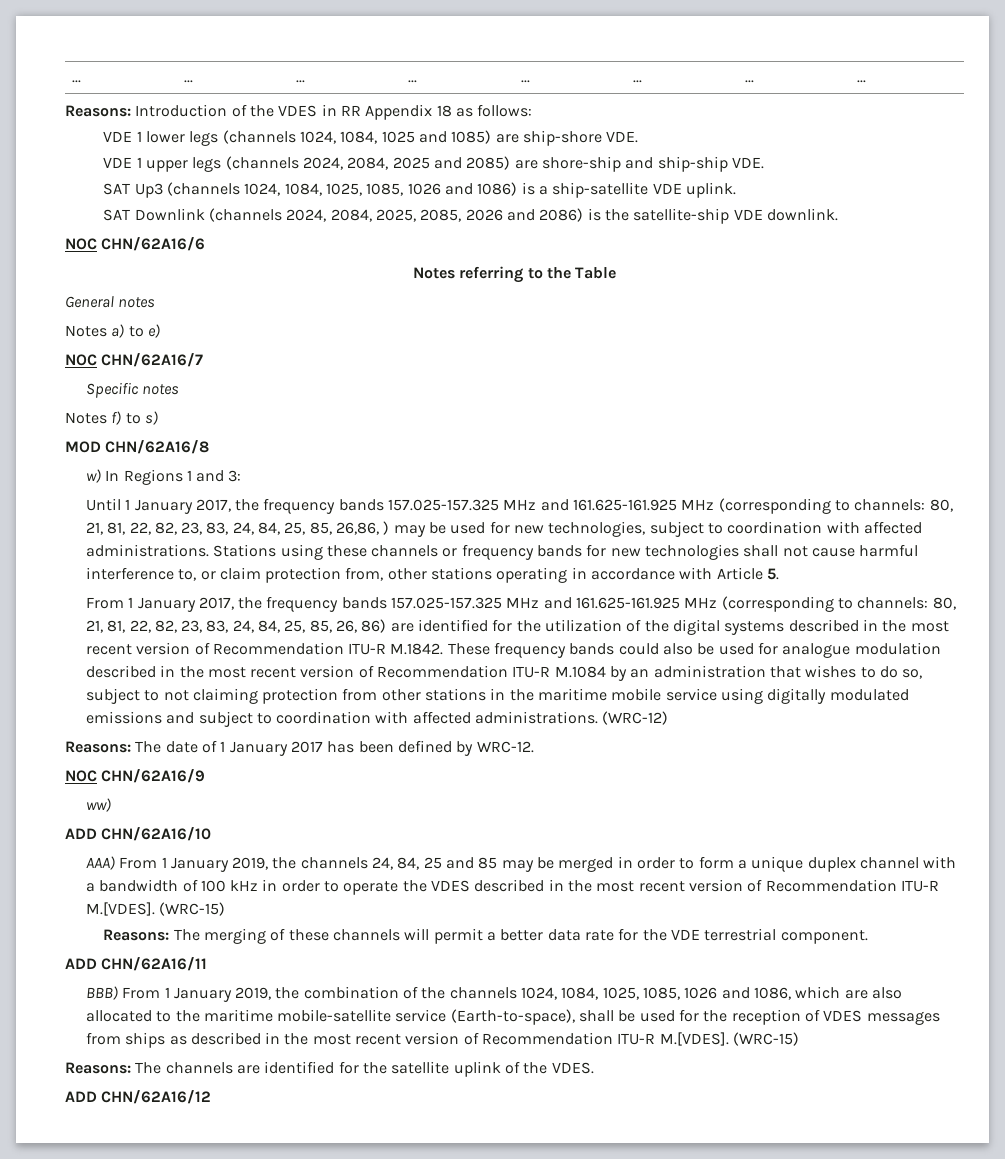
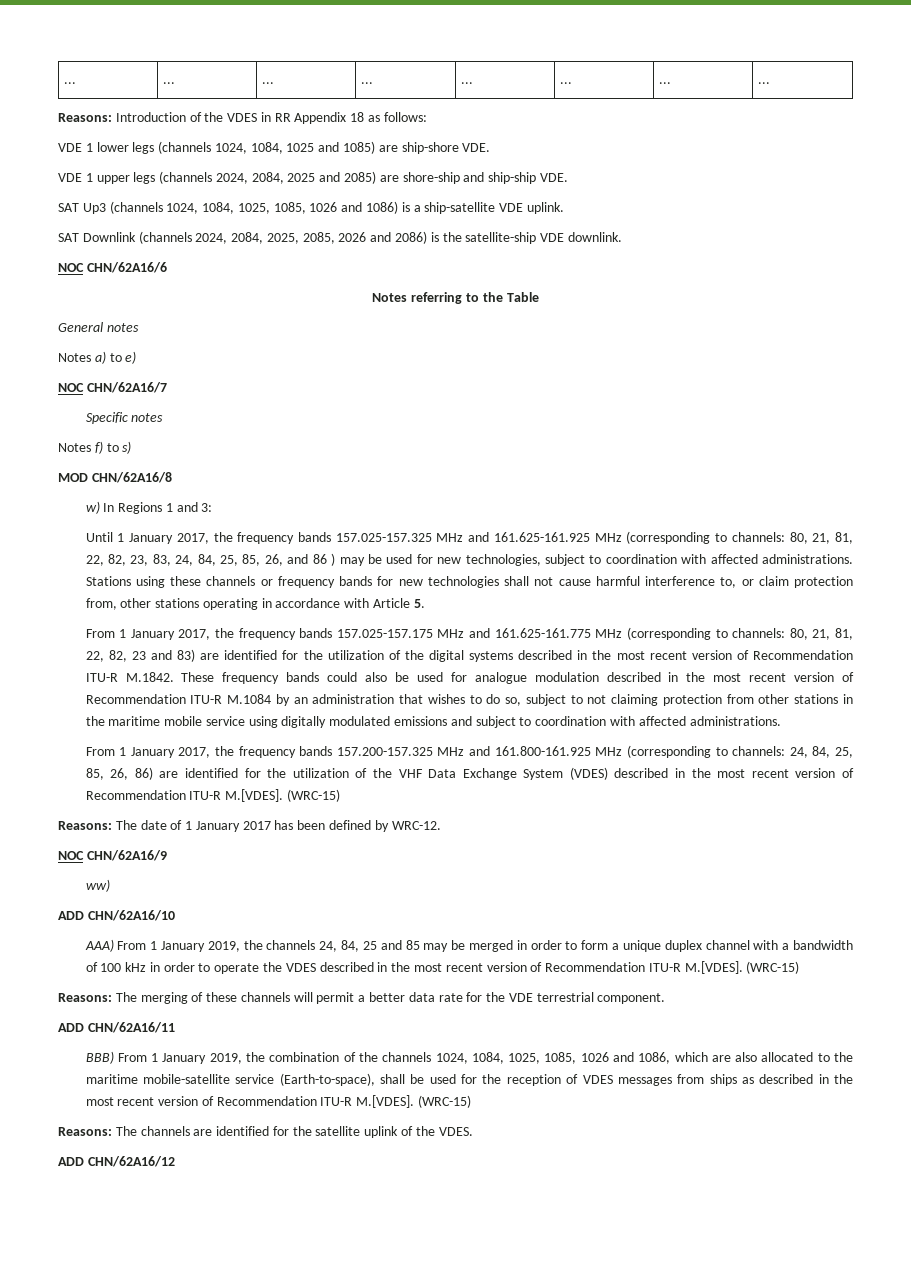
- Until 1 January 2017, the frequency bands 157.025-157.325 MHz and 161.625-161.925 MHz (corresponding to channels: 80, 21, 81, 22, 82, 23, 83, 24, 84, 25, 85, 26,86, ) may be used for new technologies, subject to coordination with affected administrations.
+ Until 1 January 2017, the frequency bands 157.025-157.325 MHz and 161.625-161.925 MHz (corresponding to channels: 80, 21, 81, 22, 82, 23, 83, 24, 84, 25, 85, 26, and 86 ) may be used for new technologies, subject to coordination with affected administrations.
- From 1 January 2017, the frequency bands 157.025-157.325 MHz and 161.625-161.925 MHz (corresponding to channels: 80, 21, 81, 22, 82, 23, 83, 24, 84, 25, 85, 26, 86) are identified for the utilization of the digital systems described in the most recent version of Recommendation ITU-R M.1842. These frequency bands could also be used for analogue modulation described in the most recent version of Recommendation ITU-R M.1084 by an administration that wishes to do so, subject to not claiming protection from other stations in the maritime mobile service using digitally modulated emissions and subject to coordination with affected administrations. (WRC-12)
+ From 1 January 2017, the frequency bands 157.025-157.175 MHz and 161.625-161.775 MHz (corresponding to channels: 80, 21, 81, 22, 82, 23 and 83) are identified for the utilization of the digital systems described in the most recent version of Recommendation ITU-R M.1842. These frequency bands could also be used for analogue modulation described in the most recent version of Recommendation ITU-R M.1084 by an administration that wishes to do so, subject to not claiming protection from other stations in the maritime mobile service using digitally modulated emissions and subject to coordination with affected administrations.
+ From 1 January 2017, the frequency bands 157.200-157.325 MHz and 161.800-161.925 MHz (corresponding to channels: 24, 84, 25, 85, 26, 86) are identified for the utilization of the VHF Data Exchange System (VDES) described in the most recent version of Recommendation ITU-R M.[VDES]. (WRC-15)

